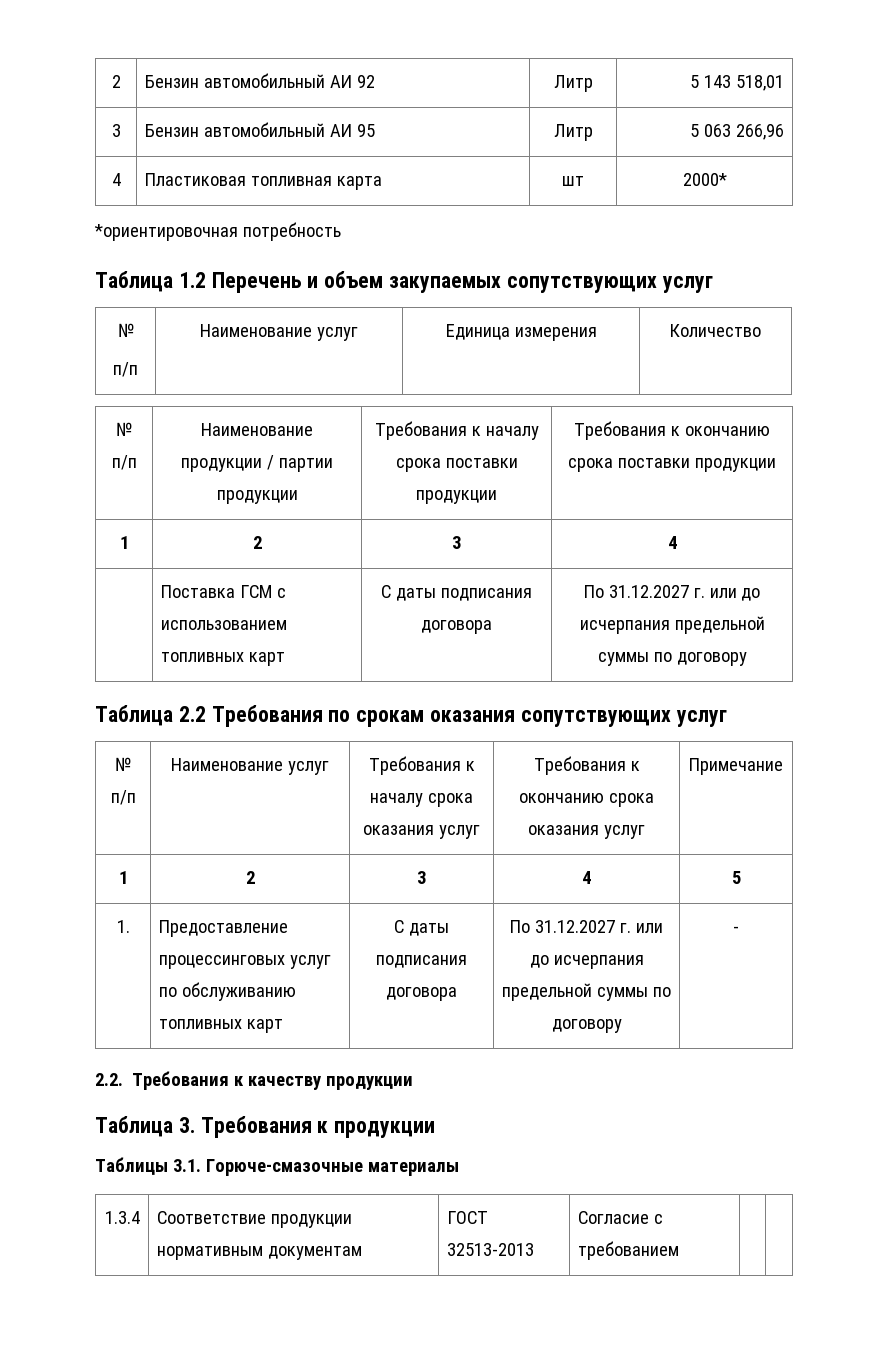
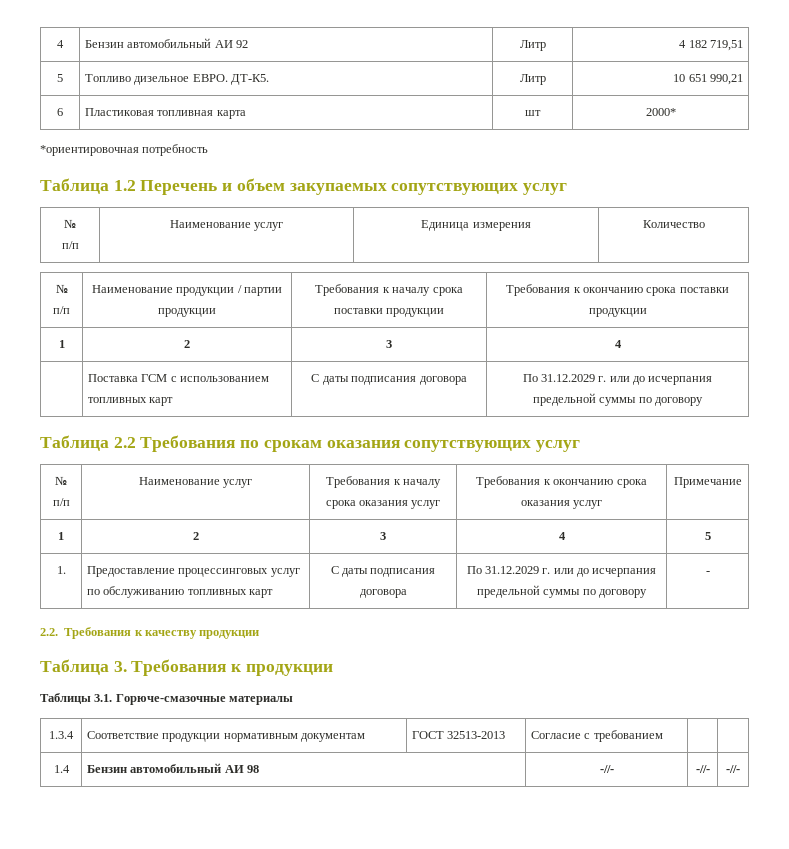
- 2 | Бензин автомобильный АИ 92 | Литр | 5 143 518,01
- 3 | Бензин автомобильный АИ 95 | Литр | 5 063 266,96
- 4 | Пластиковая топливная карта | шт | 2000*
+ 4 | Бензин автомобильный АИ 92 | Литр | 4 182 719,51
+ 5 | Топливо дизельное ЕВРО. ДТ-К5. | Литр | 10 651 990,21
+ 6 | Пластиковая топливная карта | шт | 2000*
- | Поставка ГСМ с использованием топливных карт | С даты подписания договора | По 31.12.2027 г. или до исчерпания предельной суммы по договору
+ | Поставка ГСМ с использованием топливных карт | С даты подписания договора | По 31.12.2029 г. или до исчерпания предельной суммы по договору
- 1. | Предоставление процессинговых услуг по обслуживанию топливных карт | С даты подписания договора | По 31.12.2027 г. или до исчерпания предельной суммы по договору | -
+ 1. | Предоставление процессинговых услуг по обслуживанию топливных карт | С даты подписания договора | По 31.12.2029 г. или до исчерпания предельной суммы по договору | -
+ 1.4 | Бензин автомобильный АИ 98 | -//- | -//- | -//-

